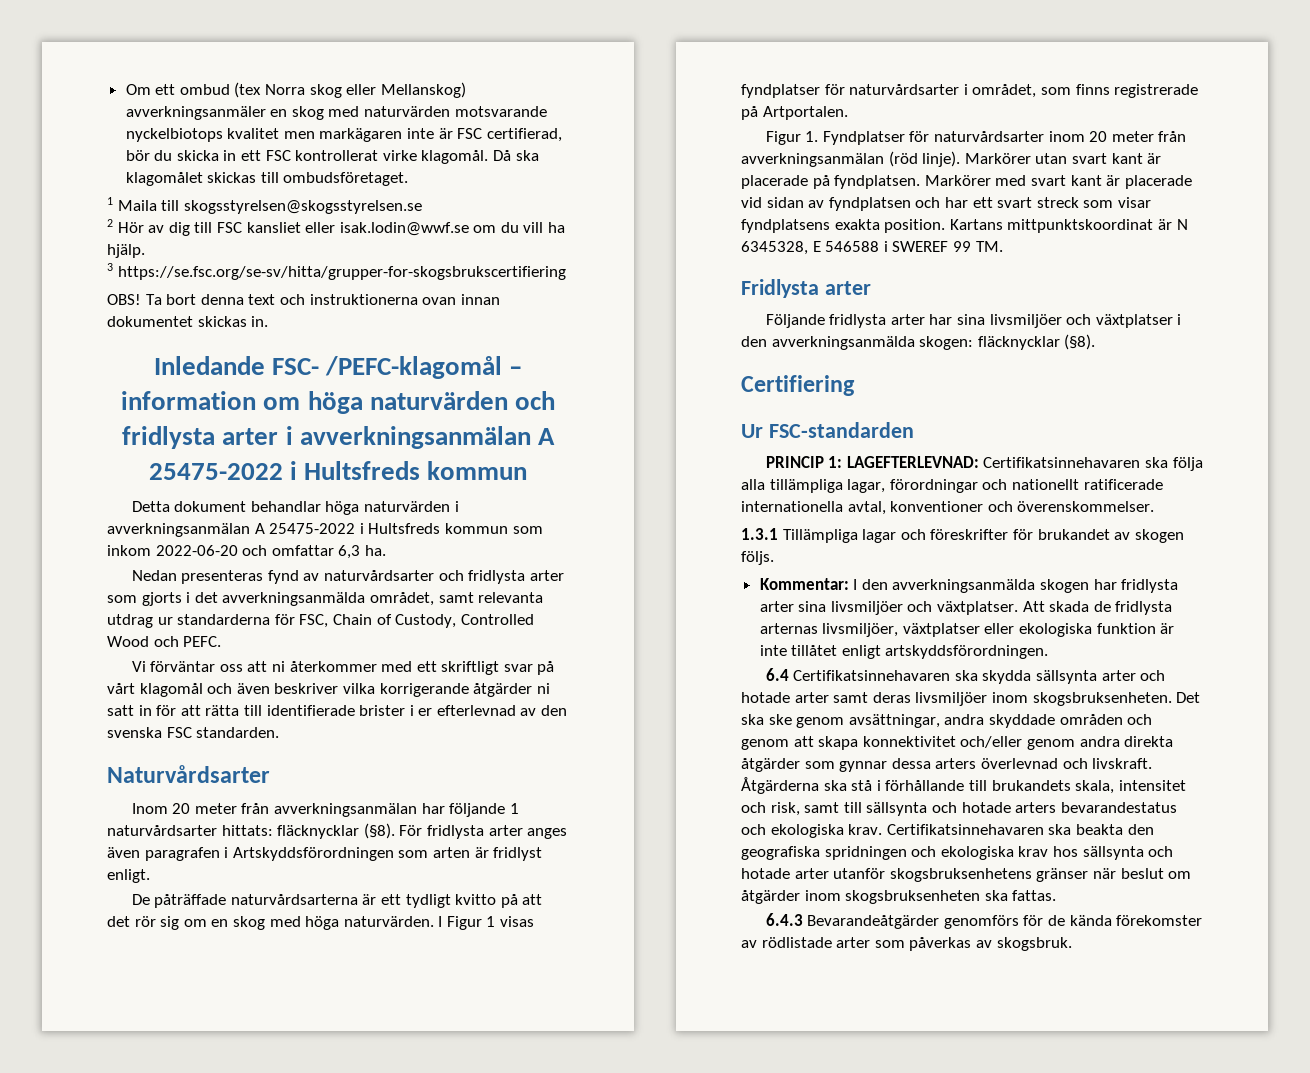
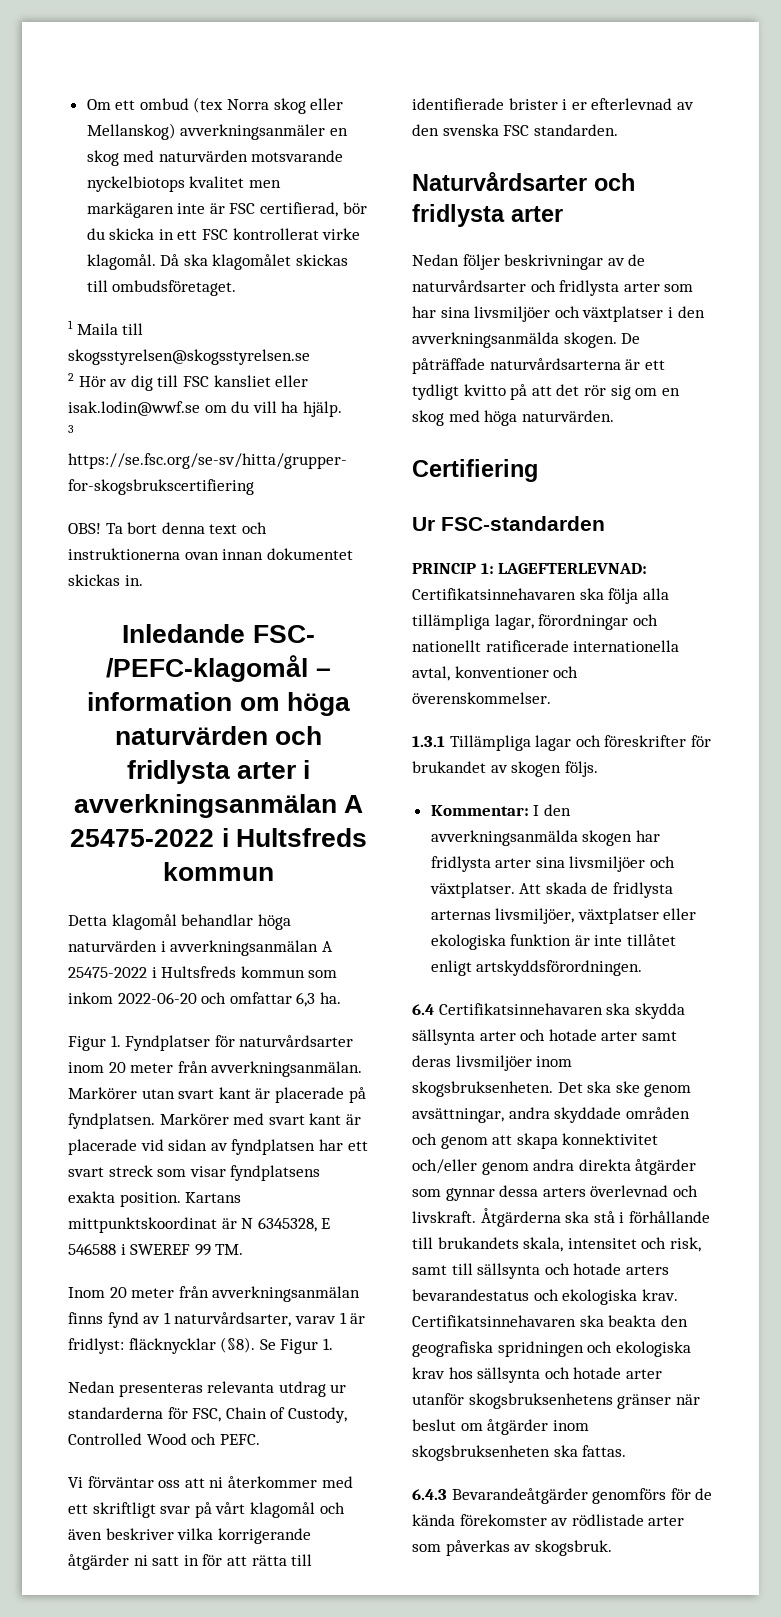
- Detta dokument behandlar höga naturvärden i avverkningsanmälan A 25475-2022 i Hultsfreds kommun som inkom 2022-06-20 och omfattar 6,3 ha.
+ Detta klagomål behandlar höga naturvärden i avverkningsanmälan A 25475-2022 i Hultsfreds kommun som inkom 2022-06-20 och omfattar 6,3 ha.
- Nedan presenteras fynd av naturvårdsarter och fridlysta arter som gjorts i det avverkningsanmälda området, samt relevanta utdrag ur standarderna för FSC, Chain of Custody, Controlled Wood och PEFC.
+ Figur 1. Fyndplatser för naturvårdsarter inom 20 meter från avverkningsanmälan. Markörer utan svart kant är placerade på fyndplatsen. Markörer med svart kant är placerade vid sidan av fyndplatsen har ett svart streck som visar fyndplatsens exakta position. Kartans mittpunktskoordinat är N 6345328, E 546588 i SWEREF 99 TM.
+ Inom 20 meter från avverkningsanmälan finns fynd av 1 naturvårdsarter, varav 1 är fridlyst: fläcknycklar (§8). Se Figur 1.
+ Nedan presenteras relevanta utdrag ur standarderna för FSC, Chain of Custody, Controlled Wood och PEFC.
- Naturvårdsarter
- Inom 20 meter från avverkningsanmälan har följande 1 naturvårdsarter hittats: fläcknycklar (§8). För fridlysta arter anges även paragrafen i Artskyddsförordningen som arten är fridlyst enligt.
- De påträffade naturvårdsarterna är ett tydligt kvitto på att det rör sig om en skog med höga naturvärden. I Figur 1 visas fyndplatser för naturvårdsarter i området, som finns registrerade på Artportalen.
- Figur 1. Fyndplatser för naturvårdsarter inom 20 meter från avverkningsanmälan (röd linje). Markörer utan svart kant är placerade på fyndplatsen. Markörer med svart kant är placerade vid sidan av fyndplatsen och har ett svart streck som visar fyndplatsens exakta position. Kartans mittpunktskoordinat är N 6345328, E 546588 i SWEREF 99 TM.
- Fridlysta arter
- Följande fridlysta arter har sina livsmiljöer och växtplatser i den avverkningsanmälda skogen: fläcknycklar (§8).
+ Naturvårdsarter och fridlysta arter
+ Nedan följer beskrivningar av de naturvårdsarter och fridlysta arter som har sina livsmiljöer och växtplatser i den avverkningsanmälda skogen. De påträffade naturvårdsarterna är ett tydligt kvitto på att det rör sig om en skog med höga naturvärden.

